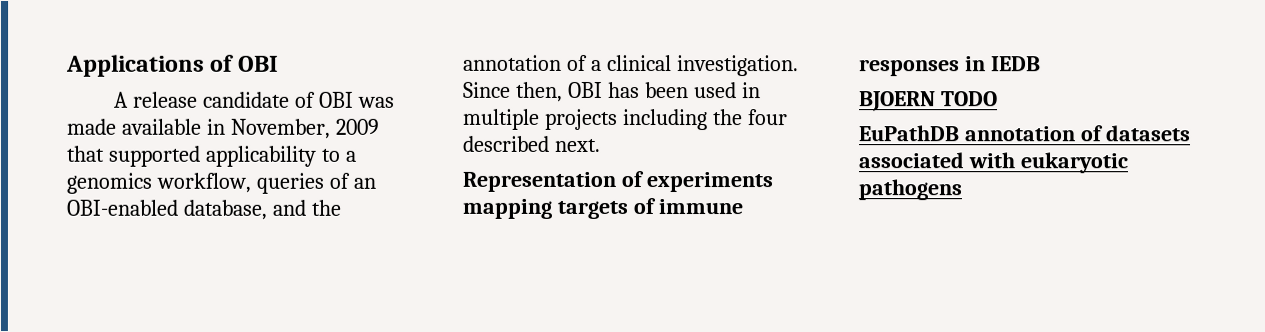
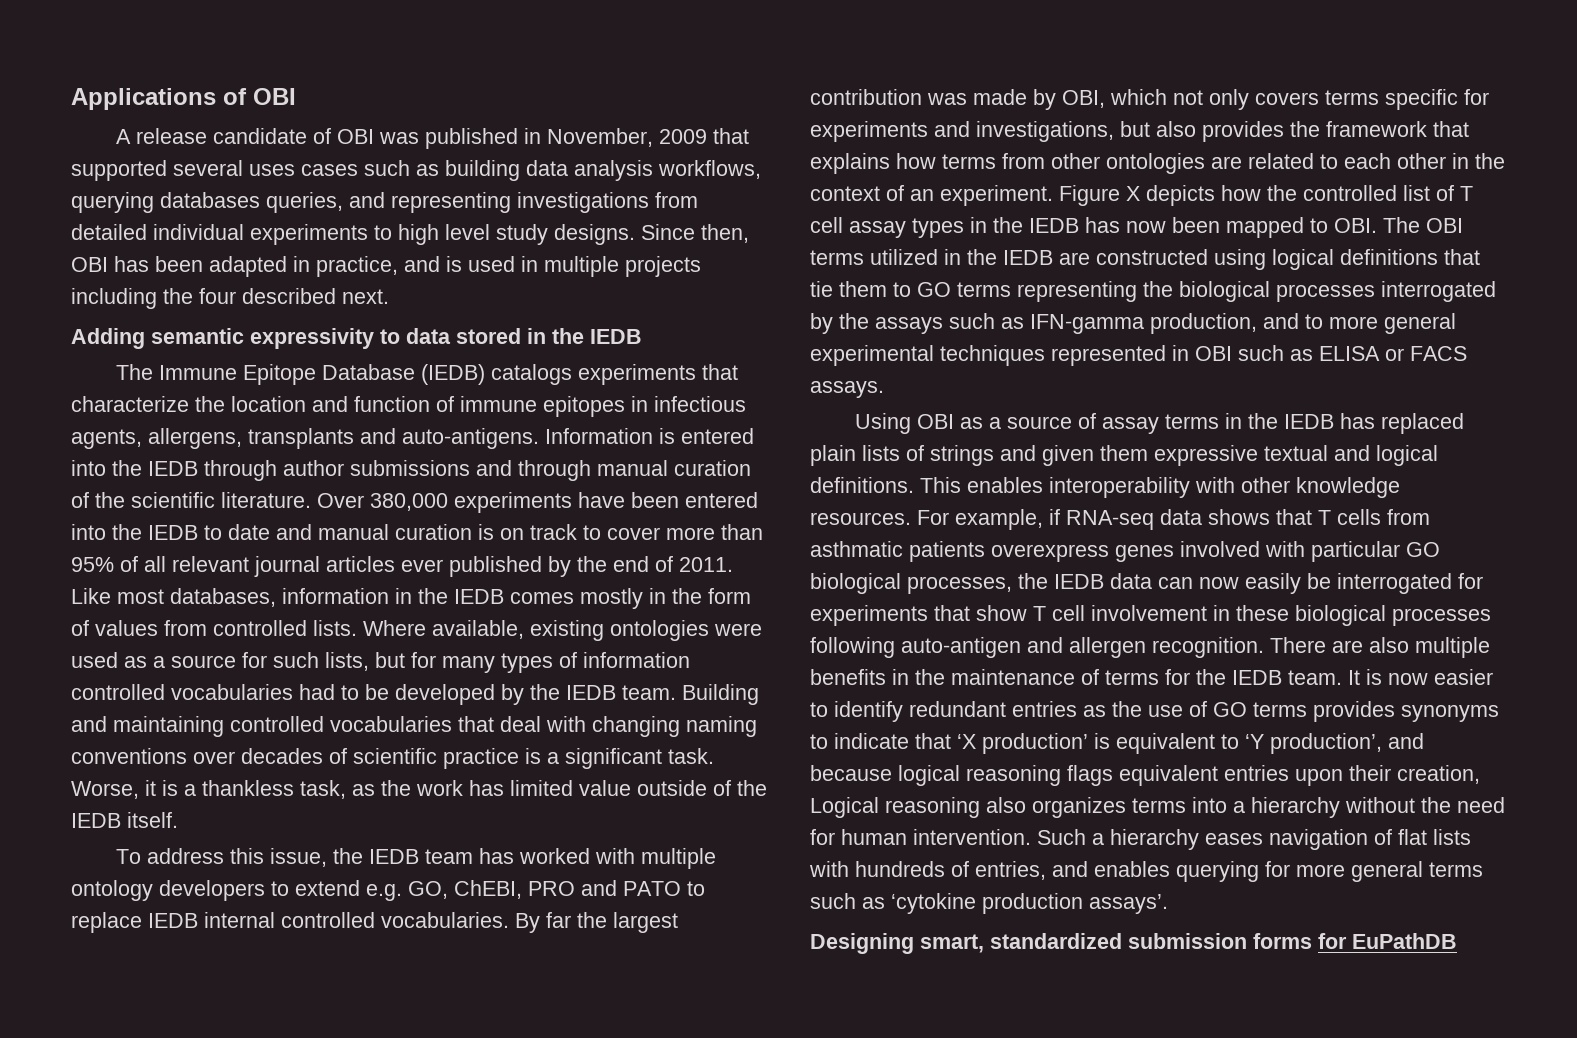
- A release candidate of OBI was made available in November, 2009 that supported applicability to a genomics workflow, queries of an OBI-enabled database, and the annotation of a clinical investigation.
+ A release candidate of OBI was published in November, 2009 that supported several uses cases such as building data analysis workflows, querying databases queries, and representing investigations from detailed individual experiments to high level study designs.
- Since then, OBI has been used in multiple projects including the four described next.
+ Since then, OBI has been adapted in practice, and is used in multiple projects including the four described next.
- Representation of experiments mapping targets of immune responses in IEDB
- BJOERN TODO
- EuPathDB annotation of datasets associated with eukaryotic pathogens
+ Adding semantic expressivity to data stored in the IEDB
+ The Immune Epitope Database (IEDB) catalogs experiments that characterize the location and function of immune epitopes in infectious agents, allergens, transplants and auto-antigens. Information is entered into the IEDB through author submissions and through manual curation of the scientific literature. Over 380,000 experiments have been entered into the IEDB to date and manual curation is on track to cover more than 95% of all relevant journal articles ever published by the end of 2011. Like most databases, information in the IEDB comes mostly in the form of values from controlled lists. Where available, existing ontologies were used as a source for such lists, but for many types of information controlled vocabularies had to be developed by the IEDB team. Building and maintaining controlled vocabularies that deal with changing naming conventions over decades of scientific practice is a significant task. Worse, it is a thankless task, as the work has limited value outside of the IEDB itself.
+ To address this issue, the IEDB team has worked with multiple ontology developers to extend e.g. GO, ChEBI, PRO and PATO to replace IEDB internal controlled vocabularies. By far the largest contribution was made by OBI, which not only covers terms specific for experiments and investigations, but also provides the framework that explains how terms from other ontologies are related to each other in the context of an experiment. Figure X depicts how the controlled list of T cell assay types in the IEDB has now been mapped to OBI. The OBI terms utilized in the IEDB are constructed using logical definitions that tie them to GO terms representing the biological processes interrogated by the assays such as IFN-gamma production, and to more general experimental techniques represented in OBI such as ELISA or FACS assays.
+ Using OBI as a source of assay terms in the IEDB has replaced plain lists of strings and given them expressive textual and logical definitions. This enables interoperability with other knowledge resources. For example, if RNA-seq data shows that T cells from asthmatic patients overexpress genes involved with particular GO biological processes, the IEDB data can now easily be interrogated for experiments that show T cell involvement in these biological processes following auto-antigen and allergen recognition. There are also multiple benefits in the maintenance of terms for the IEDB team. It is now easier to identify redundant entries as the use of GO terms provides synonyms to indicate that ‘X production’ is equivalent to ‘Y production’, and because logical reasoning flags equivalent entries upon their creation, Logical reasoning also organizes terms into a hierarchy without the need for human intervention. Such a hierarchy eases navigation of flat lists with hundreds of entries, and enables querying for more general terms such as ‘cytokine production assays’.
+ Designing smart, standardized submission forms for EuPathDB

